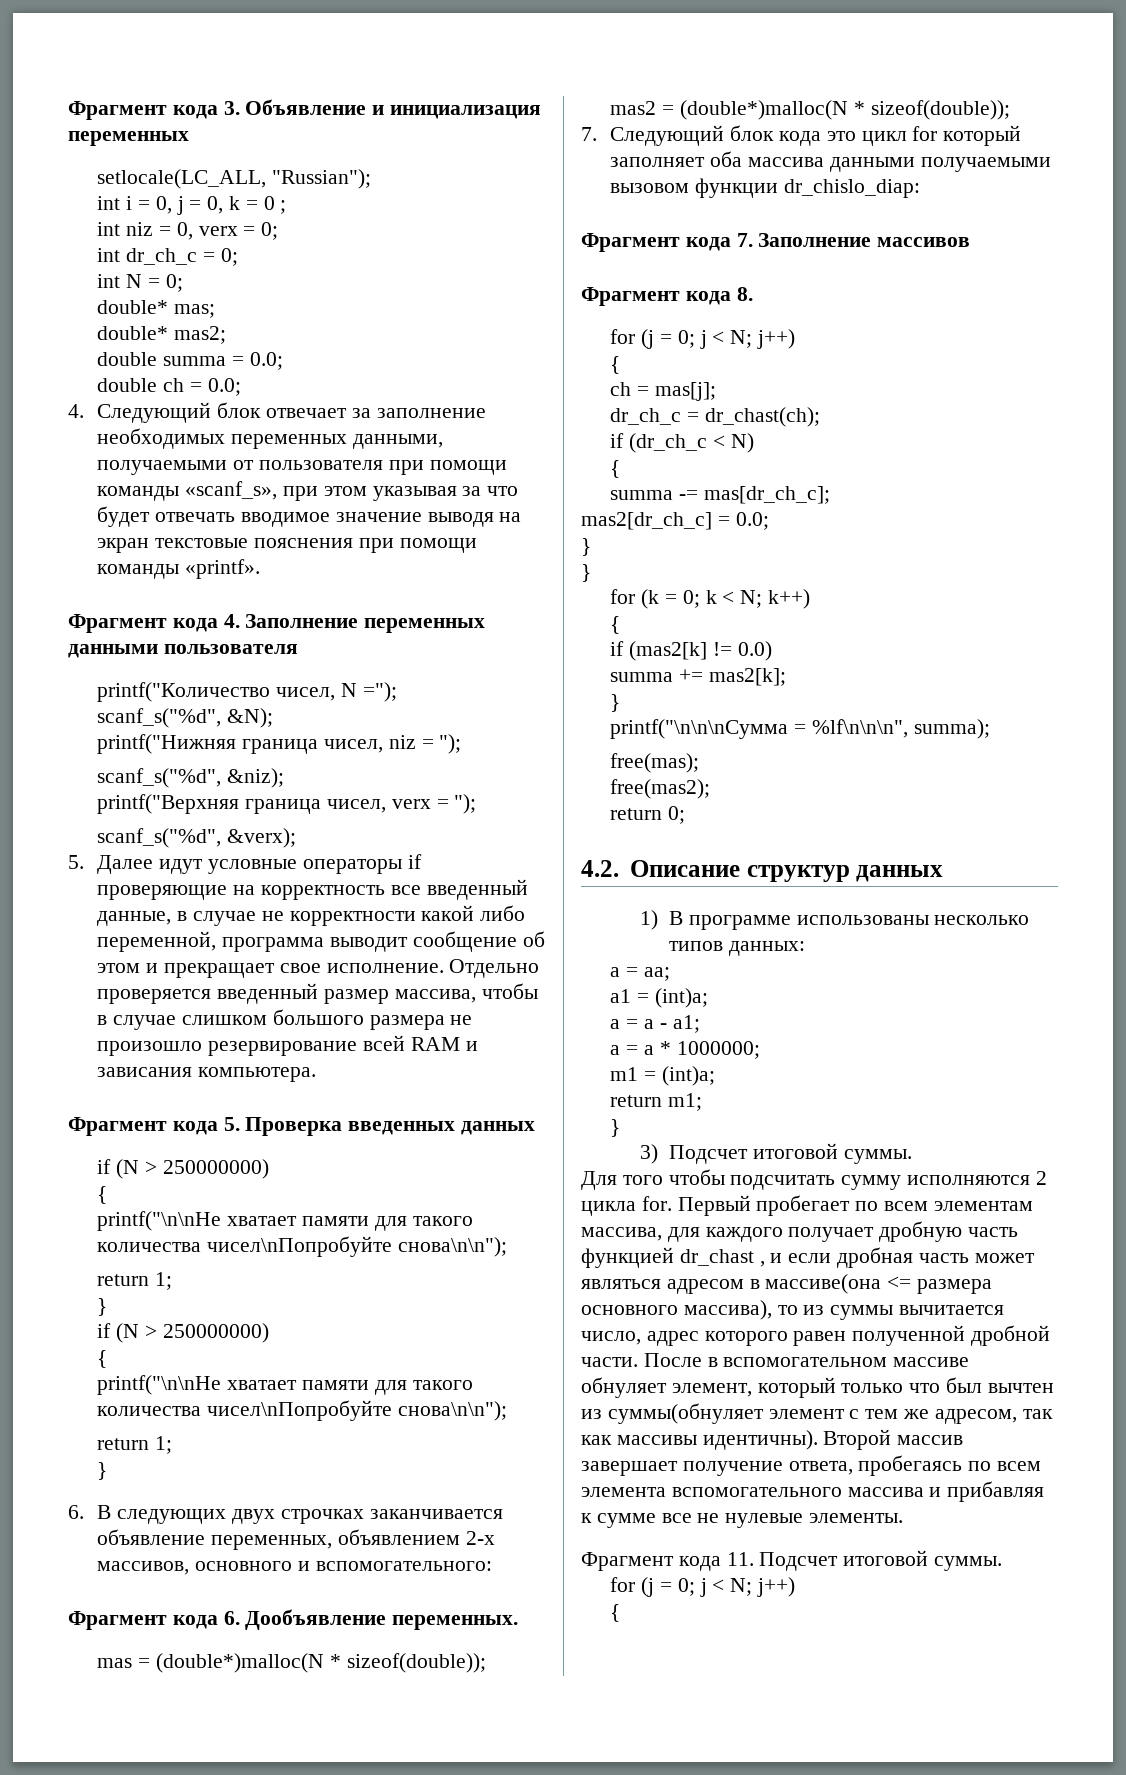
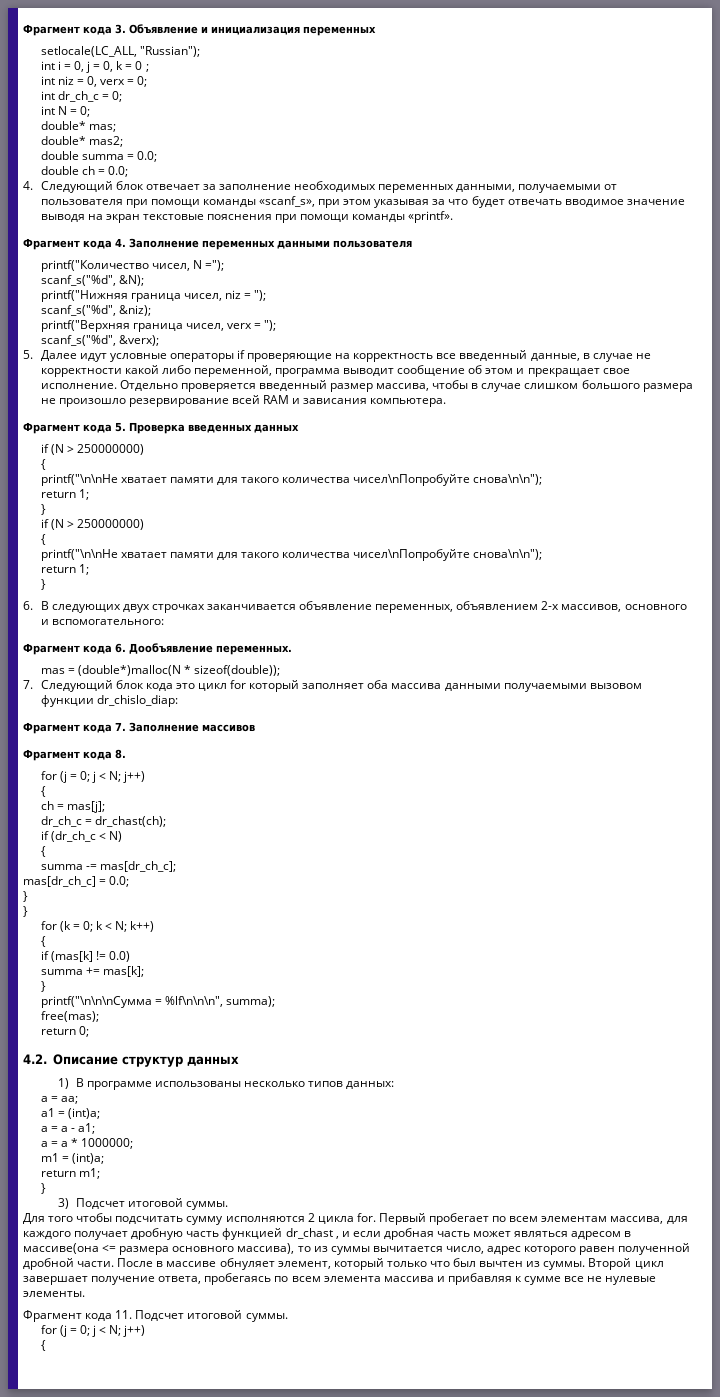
- mas2 = (double*)malloc(N * sizeof(double));
- mas2[dr_ch_c] = 0.0;
+ mas[dr_ch_c] = 0.0;
- if (mas2[k] != 0.0)
+ if (mas[k] != 0.0)
- summa += mas2[k];
+ summa += mas[k];
- free(mas2);
- После в вспомогательном массиве обнуляет элемент, который только что был вычтен из суммы(обнуляет элемент с тем же адресом, так как массивы идентичны). Второй массив завершает получение ответа, пробегаясь по всем элемента вспомогательного массива и прибавляя к сумме все не нулевые элементы.
+ После в массиве обнуляет элемент, который только что был вычтен из суммы. Второй цикл завершает получение ответа, пробегаясь по всем элемента массива и прибавляя к сумме все не нулевые элементы.

